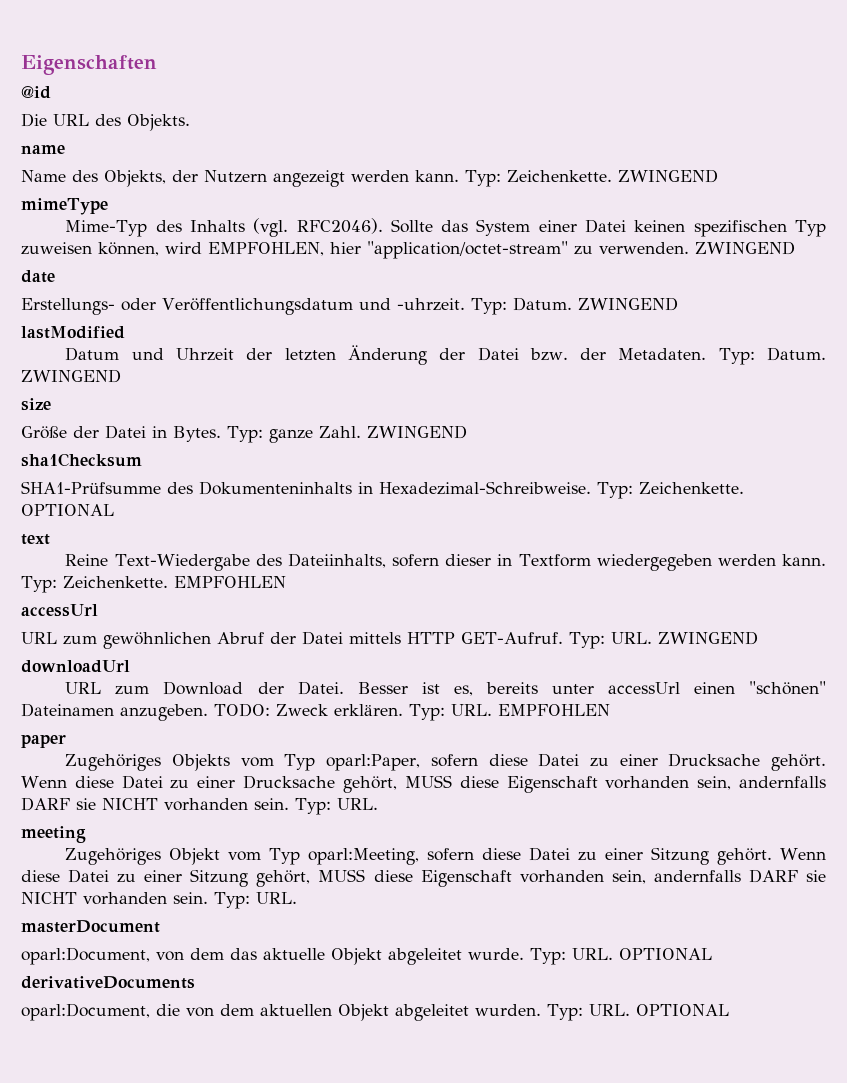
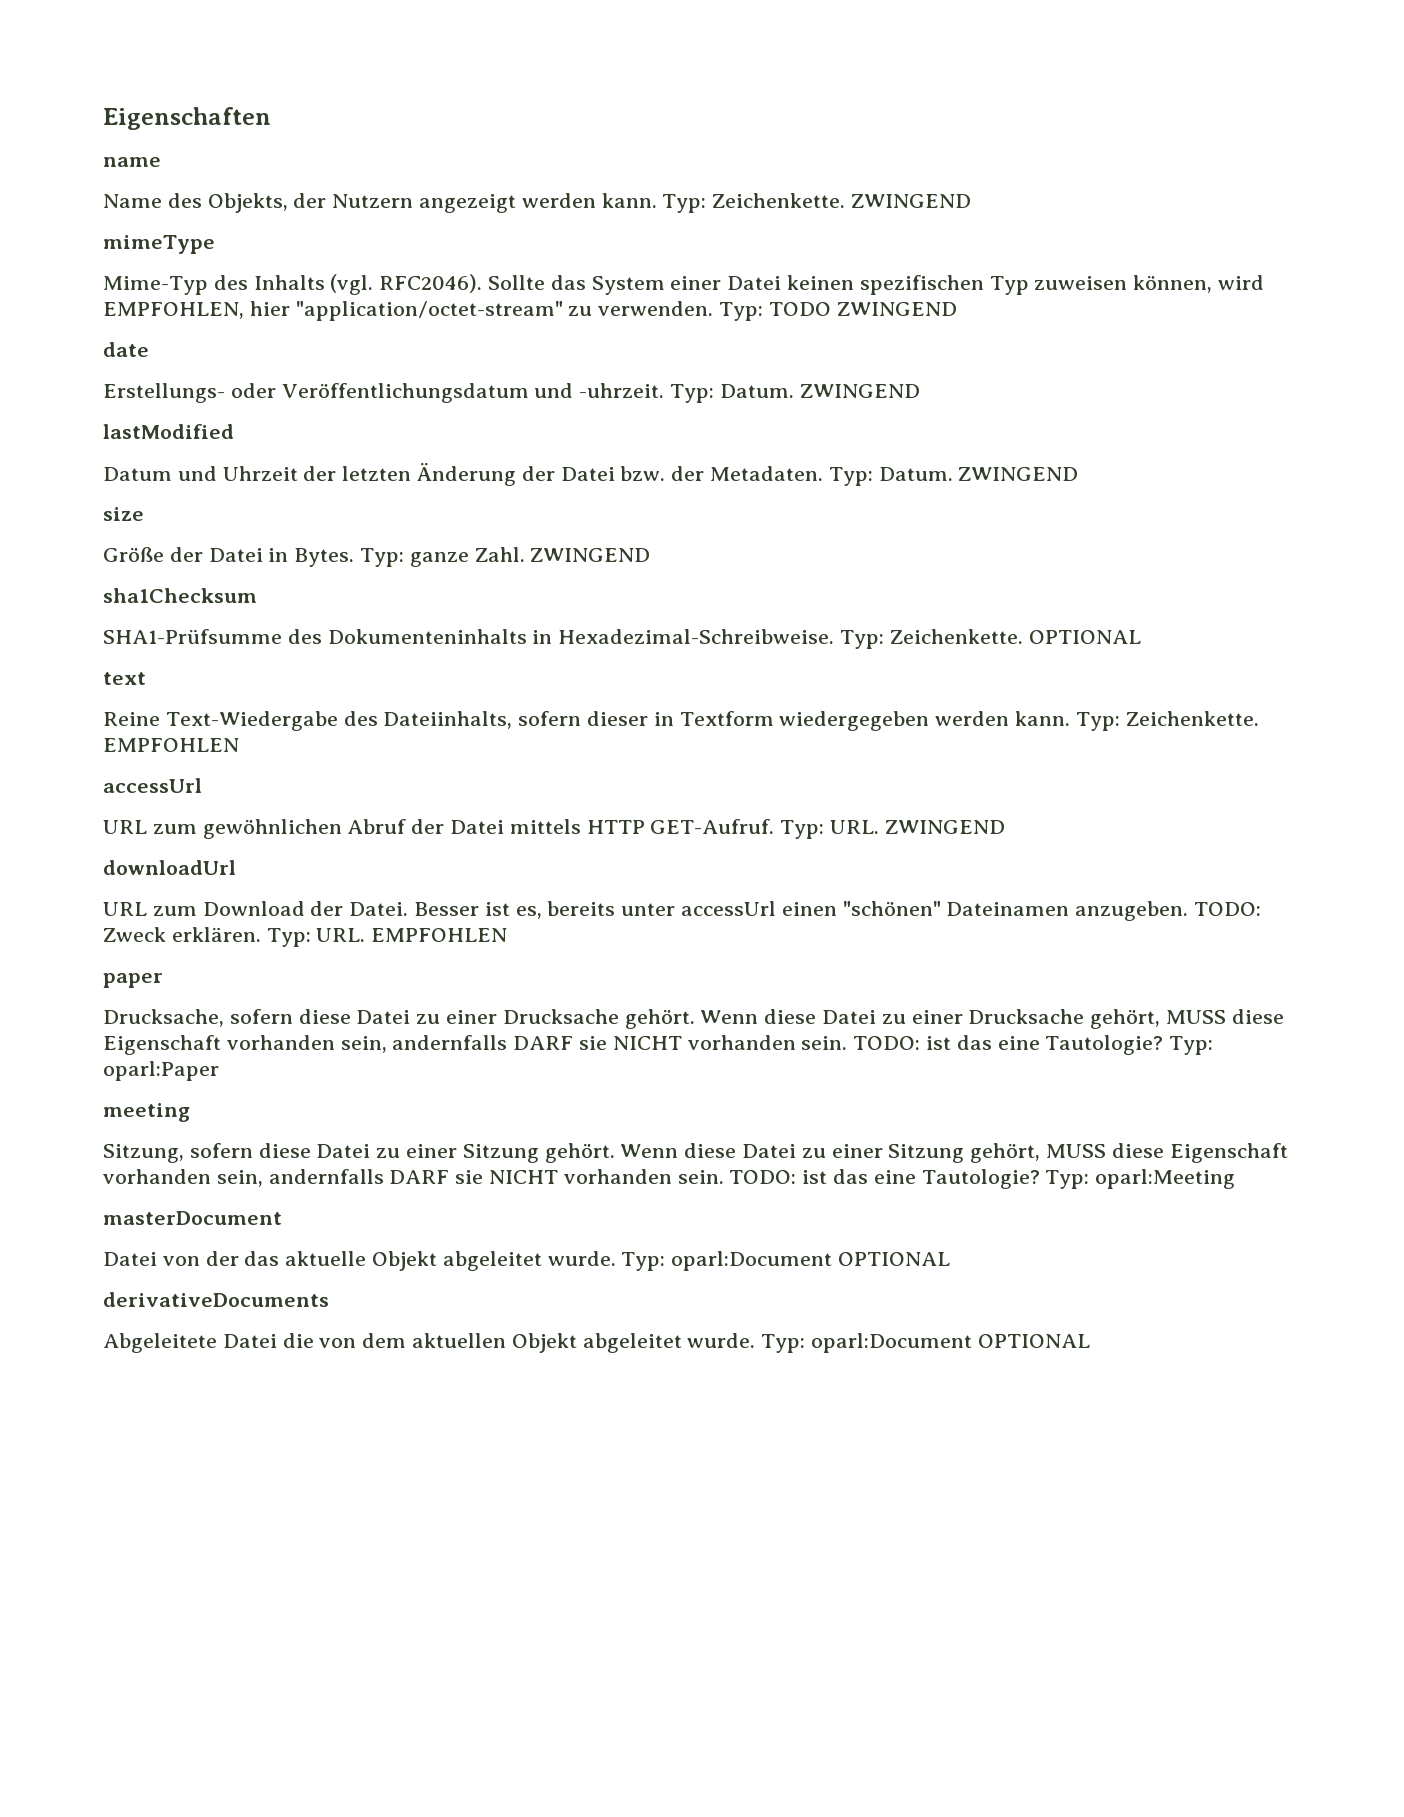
- @id
- Die URL des Objekts.
- Sollte das System einer Datei keinen spezifischen Typ zuweisen können, wird EMPFOHLEN, hier "application/octet-stream" zu verwenden. ZWINGEND
+ Sollte das System einer Datei keinen spezifischen Typ zuweisen können, wird EMPFOHLEN, hier "application/octet-stream" zu verwenden. Typ: TODO ZWINGEND
- Zugehöriges Objekts vom Typ oparl:Paper, sofern diese Datei zu einer Drucksache gehört.
+ Drucksache, sofern diese Datei zu einer Drucksache gehört.
- Wenn diese Datei zu einer Drucksache gehört, MUSS diese Eigenschaft vorhanden sein, andernfalls DARF sie NICHT vorhanden sein. Typ: URL.
+ Wenn diese Datei zu einer Drucksache gehört, MUSS diese Eigenschaft vorhanden sein, andernfalls DARF sie NICHT vorhanden sein. TODO: ist das eine Tautologie? Typ: oparl:Paper
  meeting
- Zugehöriges Objekt vom Typ oparl:Meeting, sofern diese Datei zu einer Sitzung gehört.
+ Sitzung, sofern diese Datei zu einer Sitzung gehört.
- Wenn diese Datei zu einer Sitzung gehört, MUSS diese Eigenschaft vorhanden sein, andernfalls DARF sie NICHT vorhanden sein. Typ: URL.
+ Wenn diese Datei zu einer Sitzung gehört, MUSS diese Eigenschaft vorhanden sein, andernfalls DARF sie NICHT vorhanden sein. TODO: ist das eine Tautologie? Typ: oparl:Meeting
  masterDocument
- oparl:Document, von dem das aktuelle Objekt abgeleitet wurde. Typ: URL. OPTIONAL
+ Datei von der das aktuelle Objekt abgeleitet wurde. Typ: oparl:Document OPTIONAL
- oparl:Document, die von dem aktuellen Objekt abgeleitet wurden. Typ: URL. OPTIONAL
+ Abgeleitete Datei die von dem aktuellen Objekt abgeleitet wurde. Typ: oparl:Document OPTIONAL

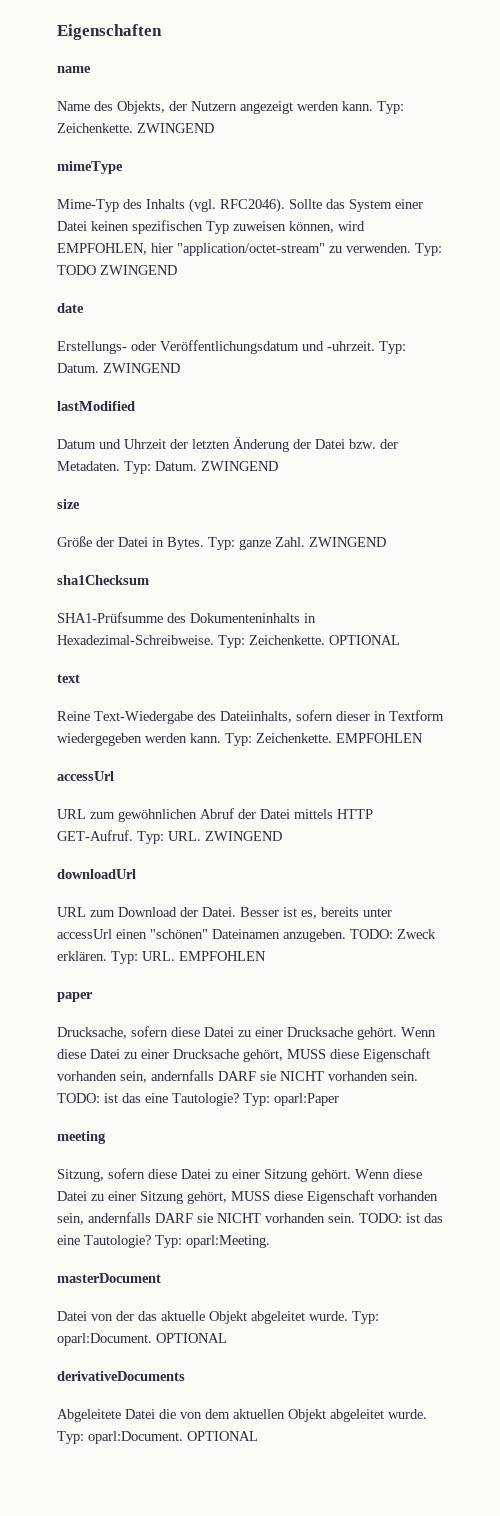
- Typ: oparl:Meeting
+ Typ: oparl:Meeting.
- Datei von der das aktuelle Objekt abgeleitet wurde. Typ: oparl:Document OPTIONAL
+ Datei von der das aktuelle Objekt abgeleitet wurde. Typ: oparl:Document. OPTIONAL
- Abgeleitete Datei die von dem aktuellen Objekt abgeleitet wurde. Typ: oparl:Document OPTIONAL
+ Abgeleitete Datei die von dem aktuellen Objekt abgeleitet wurde. Typ: oparl:Document. OPTIONAL

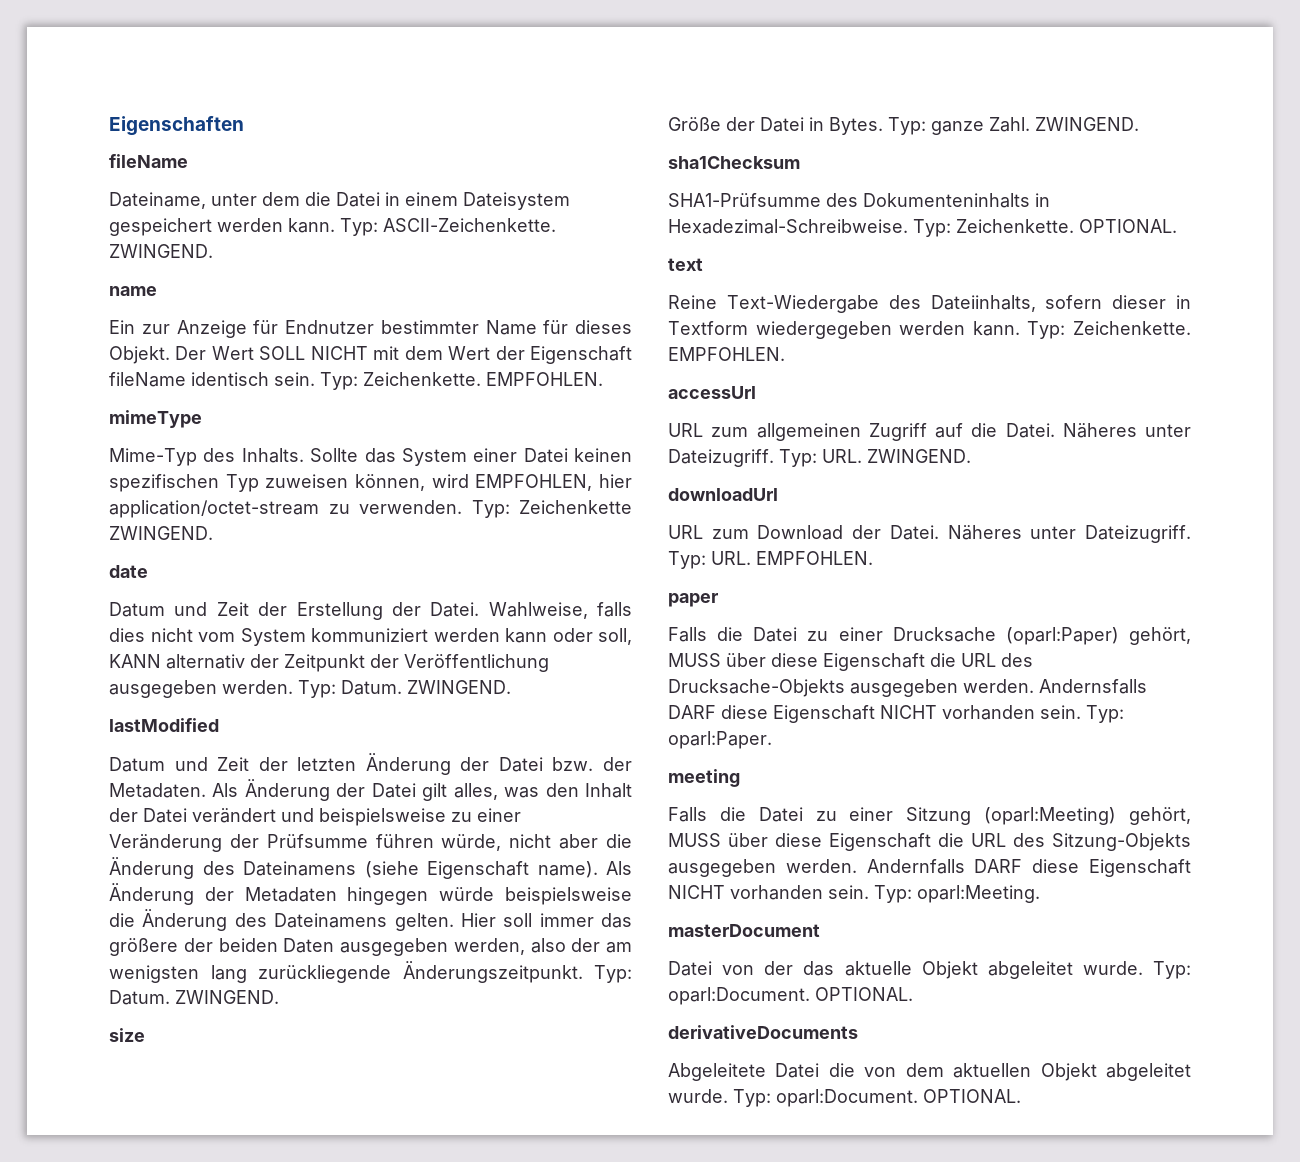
  Eigenschaften
+ fileName
+ Dateiname, unter dem die Datei in einem Dateisystem gespeichert werden kann. Typ: ASCII-Zeichenkette. ZWINGEND.
  name
- Name des Objekts, der Nutzern angezeigt werden kann. Typ: Zeichenkette. ZWINGEND
+ Ein zur Anzeige für Endnutzer bestimmter Name für dieses Objekt. Der Wert SOLL NICHT mit dem Wert der Eigenschaft fileName identisch sein. Typ: Zeichenkette. EMPFOHLEN.
- Mime-Typ des Inhalts (vgl. RFC2046).
+ Mime-Typ des Inhalts.
- Sollte das System einer Datei keinen spezifischen Typ zuweisen können, wird EMPFOHLEN, hier "application/octet-stream" zu verwenden.
+ Sollte das System einer Datei keinen spezifischen Typ zuweisen können, wird EMPFOHLEN, hier application/octet-stream zu verwenden.
- Typ: TODO ZWINGEND
+ Typ: Zeichenkette ZWINGEND.
- Erstellungs- oder Veröffentlichungsdatum und -uhrzeit. Typ: Datum. ZWINGEND
+ Datum und Zeit der Erstellung der Datei. Wahlweise, falls dies nicht vom System kommuniziert werden kann oder soll, KANN alternativ der Zeitpunkt der Veröffentlichung ausgegeben werden. Typ: Datum. ZWINGEND.
- Datum und Uhrzeit der letzten Änderung der Datei bzw. der Metadaten. Typ: Datum. ZWINGEND
+ Datum und Zeit der letzten Änderung der Datei bzw. der Metadaten. Als Änderung der Datei gilt alles, was den Inhalt der Datei verändert und beispielsweise zu einer Veränderung der Prüfsumme führen würde, nicht aber die Änderung des Dateinamens (siehe Eigenschaft name). Als Änderung der Metadaten hingegen würde beispielsweise die Änderung des Dateinamens gelten. Hier soll immer das größere der beiden Daten ausgegeben werden, also der am wenigsten lang zurückliegende Änderungszeitpunkt. Typ: Datum. ZWINGEND.
- Typ: ganze Zahl. ZWINGEND
+ Typ: ganze Zahl. ZWINGEND.
- Typ: Zeichenkette. OPTIONAL
+ Typ: Zeichenkette. OPTIONAL.
- Reine Text-Wiedergabe des Dateiinhalts, sofern dieser in Textform wiedergegeben werden kann. Typ: Zeichenkette. EMPFOHLEN
+ Reine Text-Wiedergabe des Dateiinhalts, sofern dieser in Textform wiedergegeben werden kann. Typ: Zeichenkette. EMPFOHLEN.
- URL zum gewöhnlichen Abruf der Datei mittels HTTP GET-Aufruf. Typ: URL. ZWINGEND
+ URL zum allgemeinen Zugriff auf die Datei. Näheres unter Dateizugriff. Typ: URL. ZWINGEND.
- Besser ist es, bereits unter accessUrl einen "schönen" Dateinamen anzugeben. TODO: Zweck erklären. Typ: URL. EMPFOHLEN
+ Näheres unter Dateizugriff. Typ: URL. EMPFOHLEN.
- Drucksache, sofern diese Datei zu einer Drucksache gehört. Wenn diese Datei zu einer Drucksache gehört, MUSS diese Eigenschaft vorhanden sein, andernfalls DARF sie NICHT vorhanden sein. TODO: ist das eine Tautologie? Typ: oparl:Paper
+ Falls die Datei zu einer Drucksache (oparl:Paper) gehört, MUSS über diese Eigenschaft die URL des Drucksache-Objekts ausgegeben werden. Andernsfalls DARF diese Eigenschaft NICHT vorhanden sein. Typ: oparl:Paper.
  meeting
- Sitzung, sofern diese Datei zu einer Sitzung gehört. Wenn diese Datei zu einer Sitzung gehört, MUSS diese Eigenschaft vorhanden sein, andernfalls DARF sie NICHT vorhanden sein. TODO: ist das eine Tautologie?
+ Falls die Datei zu einer Sitzung (oparl:Meeting) gehört, MUSS über diese Eigenschaft die URL des Sitzung-Objekts ausgegeben werden. Andernfalls DARF diese Eigenschaft NICHT vorhanden sein.
- Datei von der das aktuelle Objekt abgeleitet wurde. Typ: oparl:Document. OPTIONAL
+ Datei von der das aktuelle Objekt abgeleitet wurde. Typ: oparl:Document. OPTIONAL.
- Abgeleitete Datei die von dem aktuellen Objekt abgeleitet wurde. Typ: oparl:Document. OPTIONAL
+ Abgeleitete Datei die von dem aktuellen Objekt abgeleitet wurde. Typ: oparl:Document. OPTIONAL.

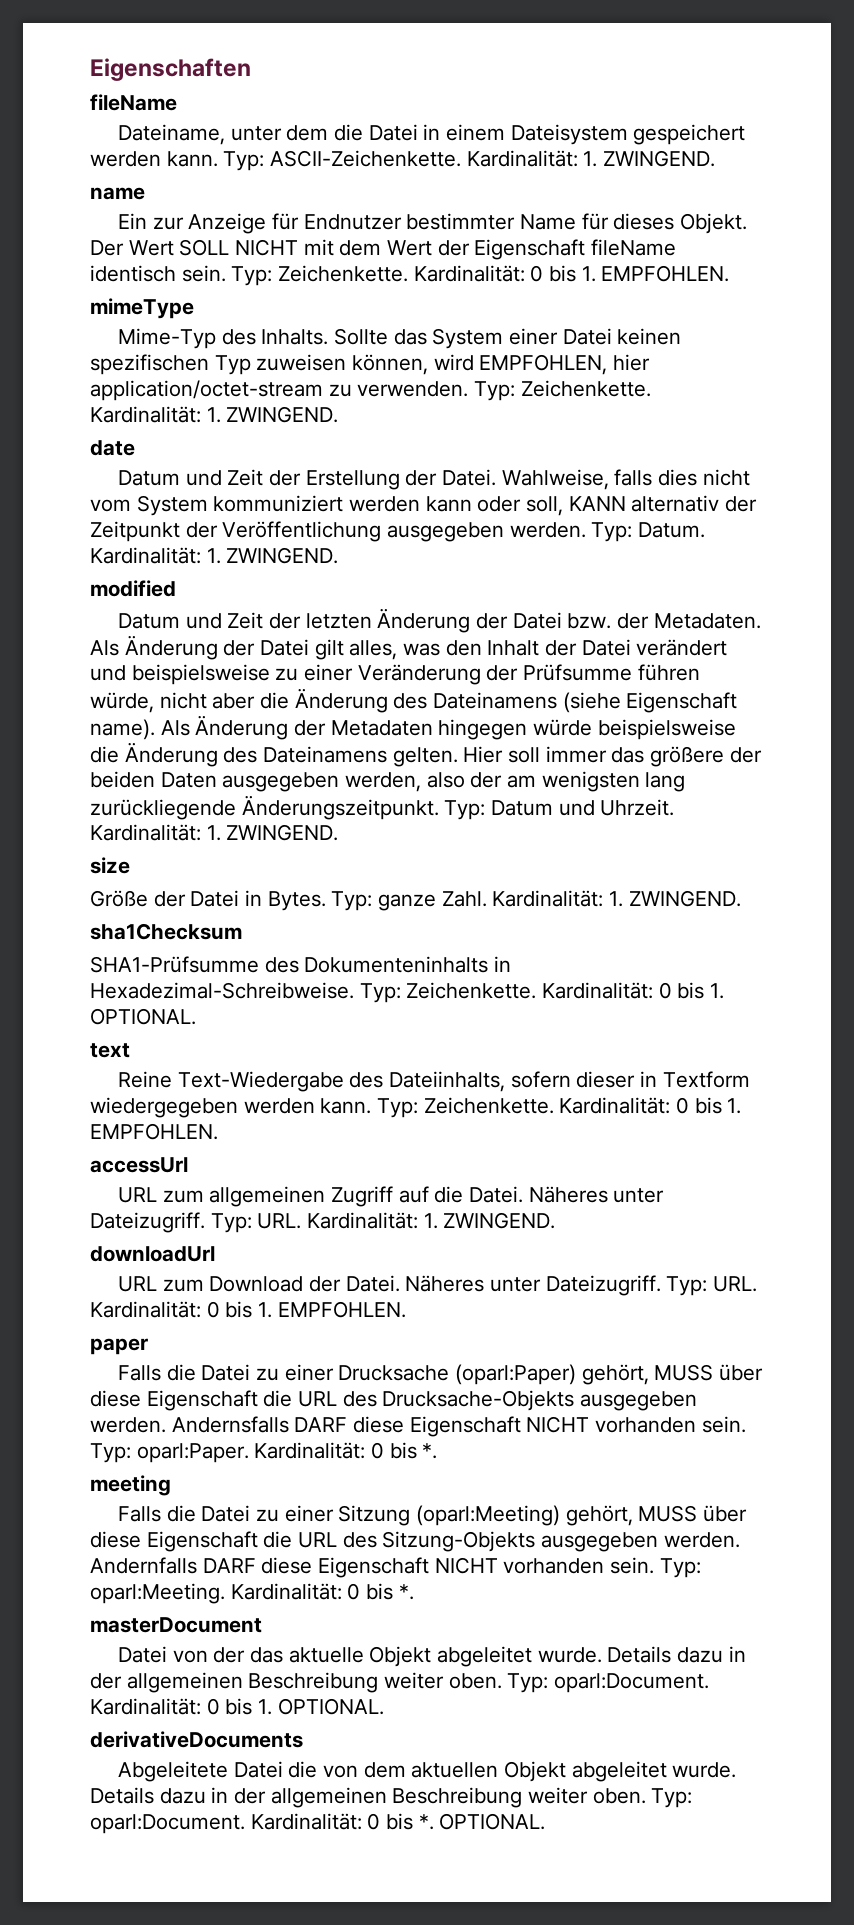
- Typ: ASCII-Zeichenkette. ZWINGEND.
+ Typ: ASCII-Zeichenkette. Kardinalität: 1. ZWINGEND.
- Der Wert SOLL NICHT mit dem Wert der Eigenschaft fileName identisch sein. Typ: Zeichenkette. EMPFOHLEN.
+ Der Wert SOLL NICHT mit dem Wert der Eigenschaft fileName identisch sein. Typ: Zeichenkette. Kardinalität: 0 bis 1. EMPFOHLEN.
- Typ: Zeichenkette ZWINGEND.
+ Typ: Zeichenkette. Kardinalität: 1. ZWINGEND.
- Wahlweise, falls dies nicht vom System kommuniziert werden kann oder soll, KANN alternativ der Zeitpunkt der Veröffentlichung ausgegeben werden. Typ: Datum. ZWINGEND.
- lastModified
+ Wahlweise, falls dies nicht vom System kommuniziert werden kann oder soll, KANN alternativ der Zeitpunkt der Veröffentlichung ausgegeben werden. Typ: Datum. Kardinalität: 1. ZWINGEND.
+ modified
- Hier soll immer das größere der beiden Daten ausgegeben werden, also der am wenigsten lang zurückliegende Änderungszeitpunkt. Typ: Datum. ZWINGEND.
+ Hier soll immer das größere der beiden Daten ausgegeben werden, also der am wenigsten lang zurückliegende Änderungszeitpunkt. Typ: Datum und Uhrzeit. Kardinalität: 1. ZWINGEND.
- Typ: ganze Zahl. ZWINGEND.
+ Typ: ganze Zahl. Kardinalität: 1. ZWINGEND.
- Typ: Zeichenkette. OPTIONAL.
+ Typ: Zeichenkette. Kardinalität: 0 bis 1. OPTIONAL.
- Reine Text-Wiedergabe des Dateiinhalts, sofern dieser in Textform wiedergegeben werden kann. Typ: Zeichenkette. EMPFOHLEN.
+ Reine Text-Wiedergabe des Dateiinhalts, sofern dieser in Textform wiedergegeben werden kann. Typ: Zeichenkette. Kardinalität: 0 bis 1. EMPFOHLEN.
- Typ: URL. ZWINGEND.
+ Typ: URL. Kardinalität: 1. ZWINGEND.
- Typ: URL. EMPFOHLEN.
+ Typ: URL. Kardinalität: 0 bis 1. EMPFOHLEN.
- Typ: oparl:Paper.
+ Typ: oparl:Paper. Kardinalität: 0 bis *.
- Typ: oparl:Meeting.
+ Typ: oparl:Meeting. Kardinalität: 0 bis *.
- Datei von der das aktuelle Objekt abgeleitet wurde. Typ: oparl:Document. OPTIONAL.
+ Datei von der das aktuelle Objekt abgeleitet wurde. Details dazu in der allgemeinen Beschreibung weiter oben. Typ: oparl:Document. Kardinalität: 0 bis 1. OPTIONAL.
- Abgeleitete Datei die von dem aktuellen Objekt abgeleitet wurde. Typ: oparl:Document.
+ Abgeleitete Datei die von dem aktuellen Objekt abgeleitet wurde. Details dazu in der allgemeinen Beschreibung weiter oben. Typ: oparl:Document. Kardinalität: 0 bis *.

